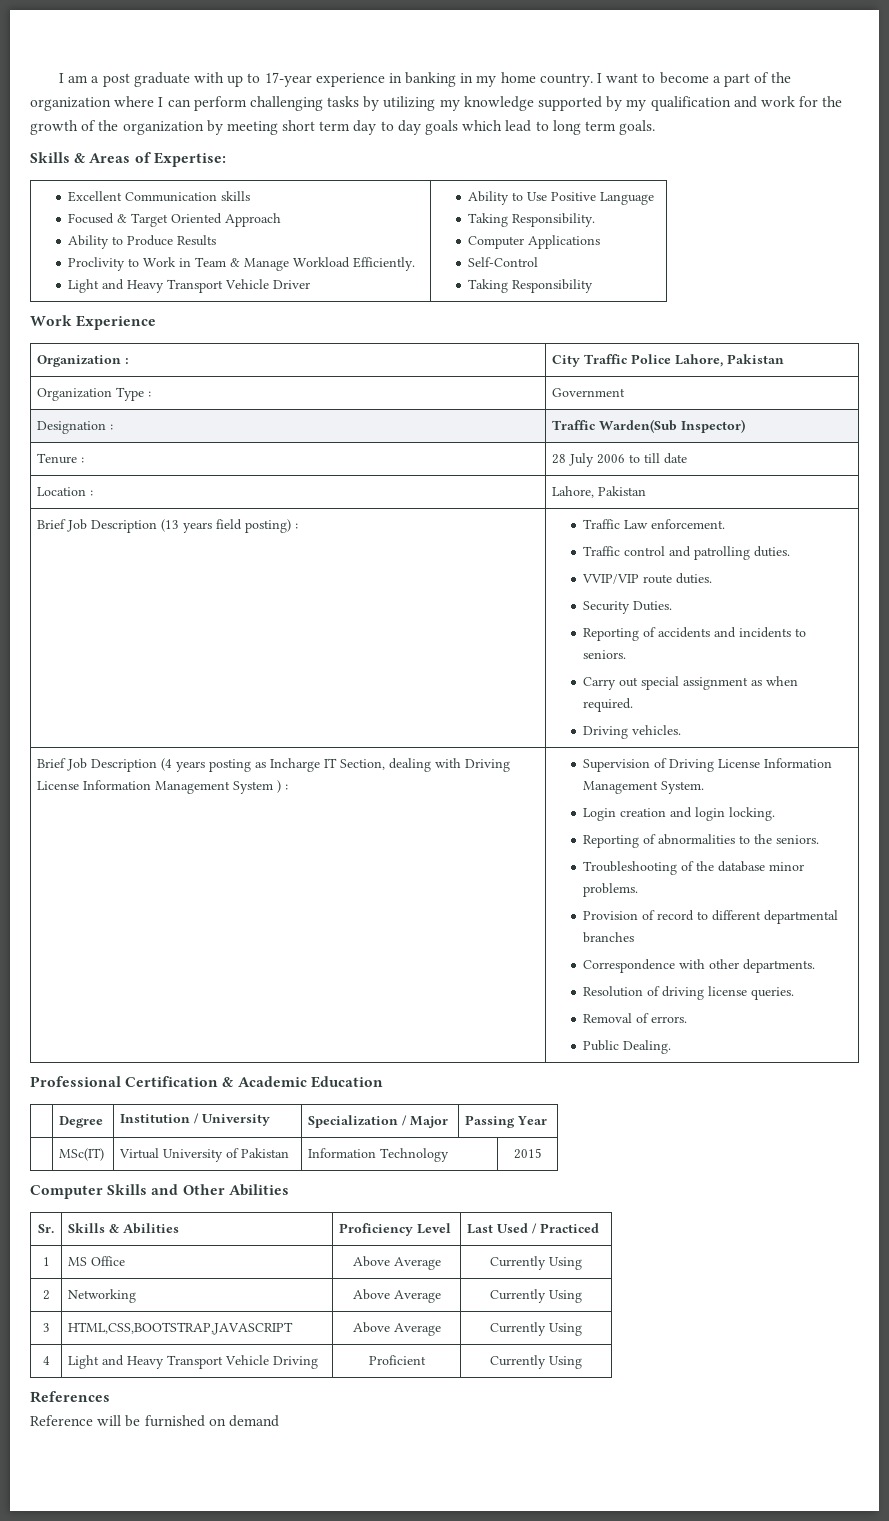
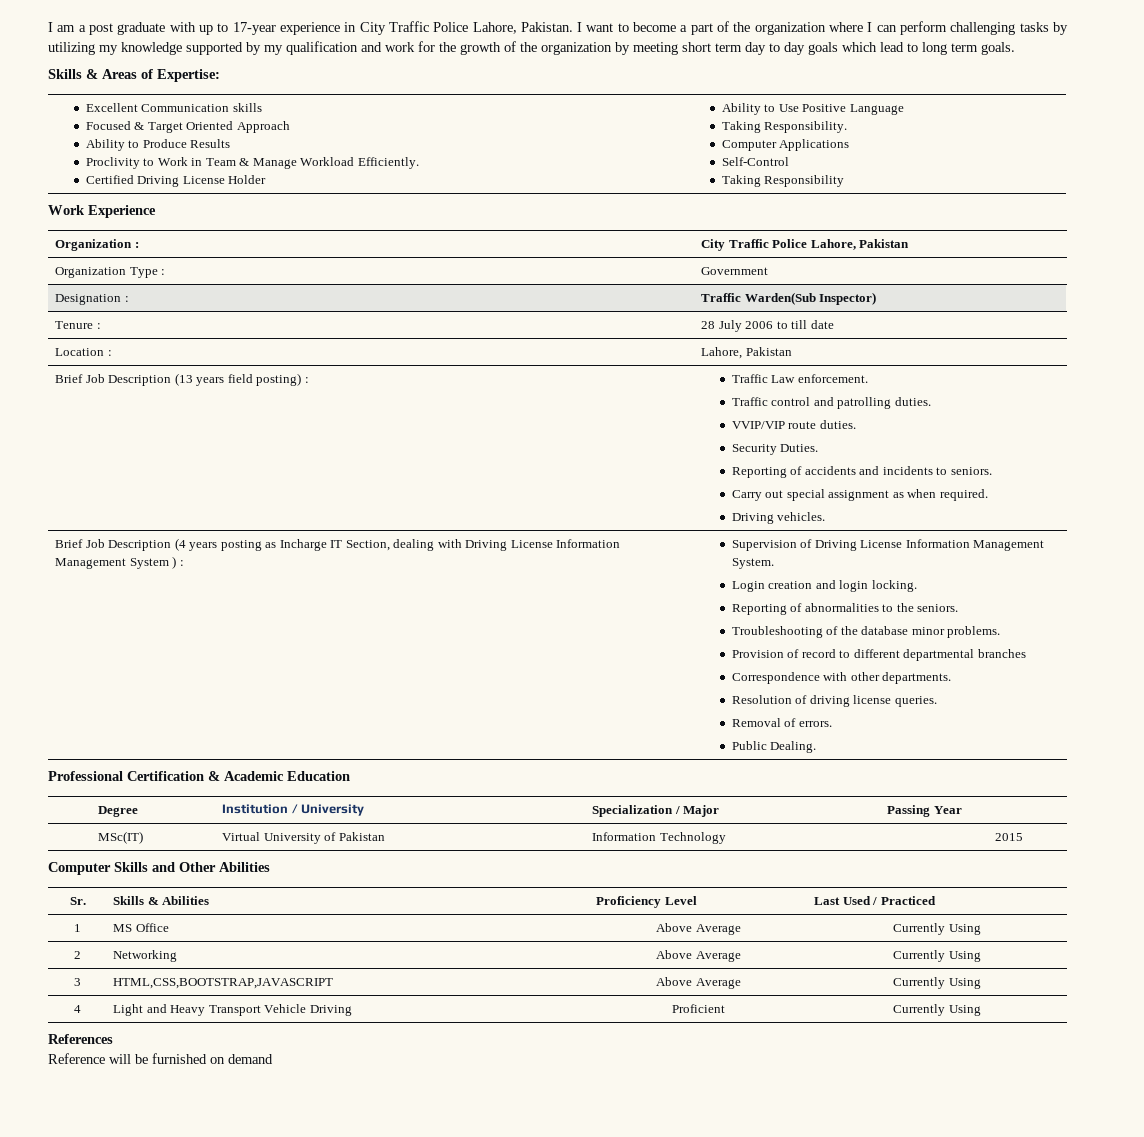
- I am a post graduate with up to 17-year experience in banking in my home country.
+ I am a post graduate with up to 17-year experience in City Traffic Police Lahore, Pakistan.
  Excellent Communication skills
  Focused & Target Oriented Approach
  Ability to Produce Results
  Proclivity to Work in Team & Manage Workload Efficiently.
- Light and Heavy Transport Vehicle Driver | Ability to Use Positive Language
+ Certified Driving License Holder | Ability to Use Positive Language

